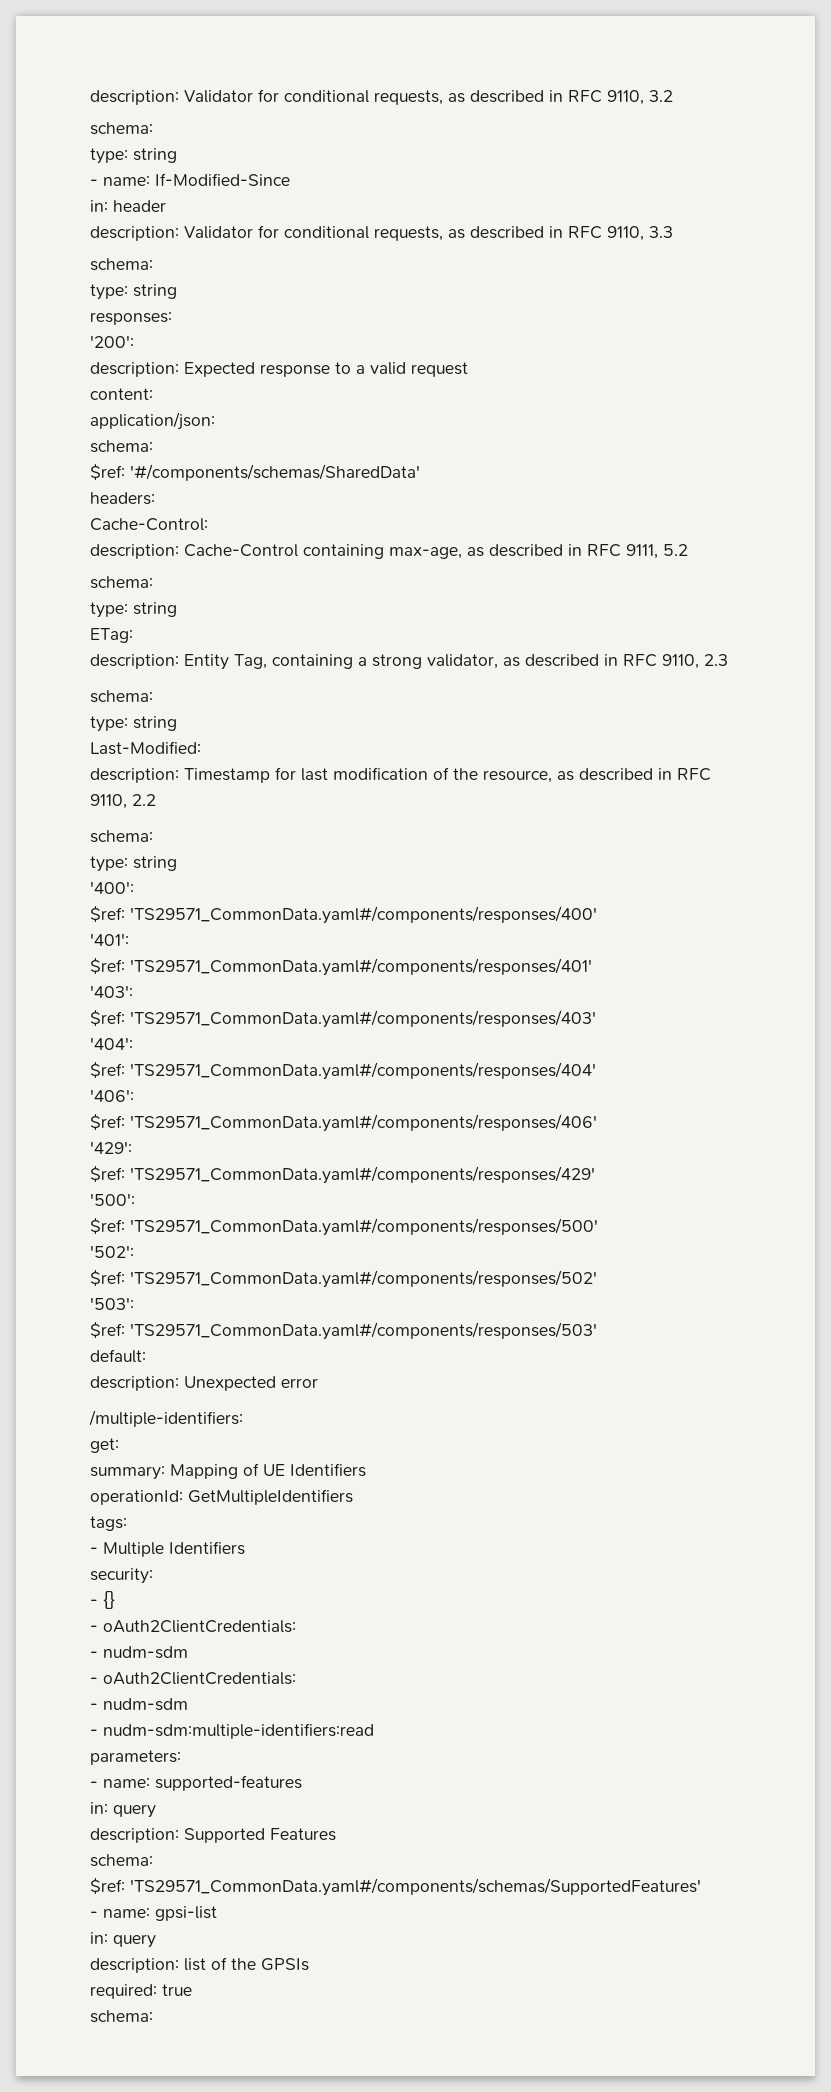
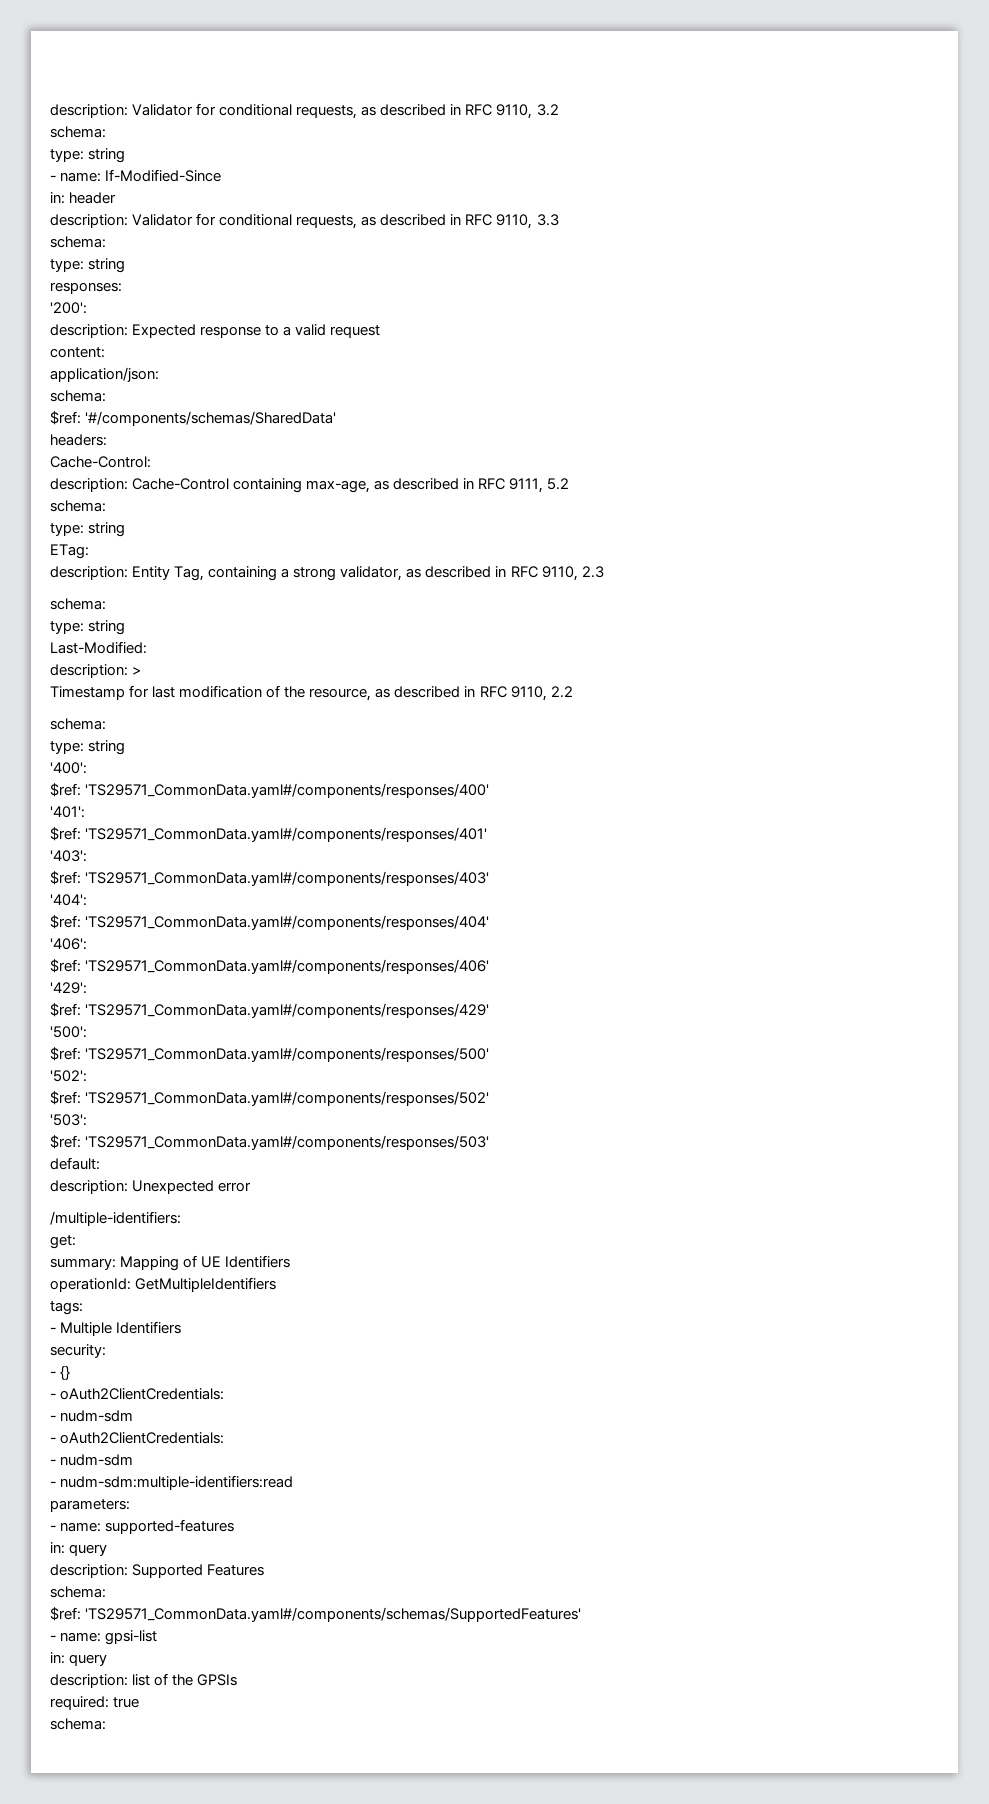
- description: Timestamp for last modification of the resource, as described in RFC 9110, 2.2
+ description: >
+ Timestamp for last modification of the resource, as described in RFC 9110, 2.2

